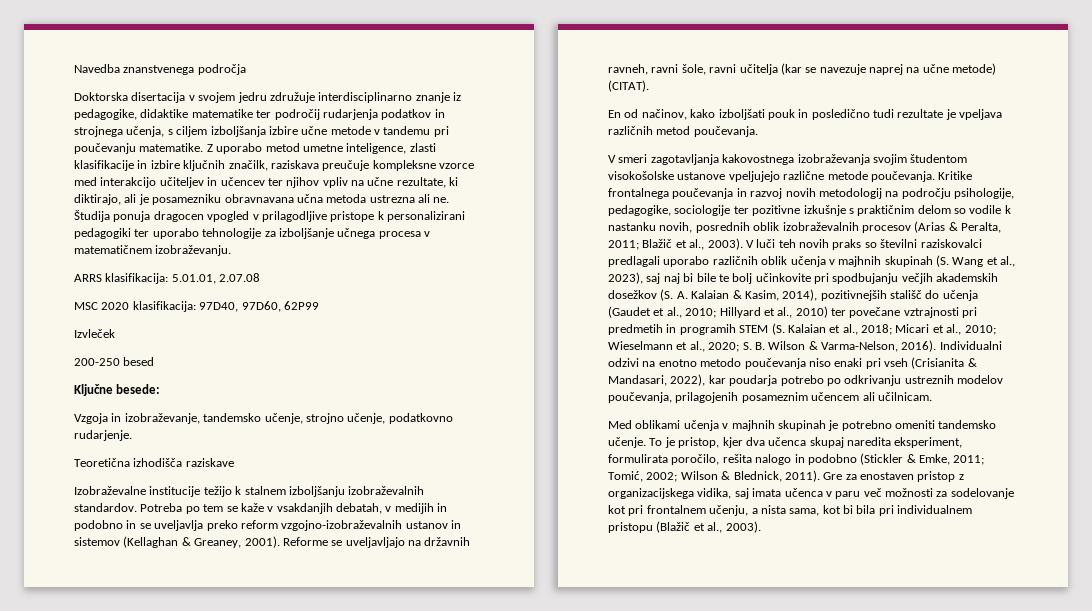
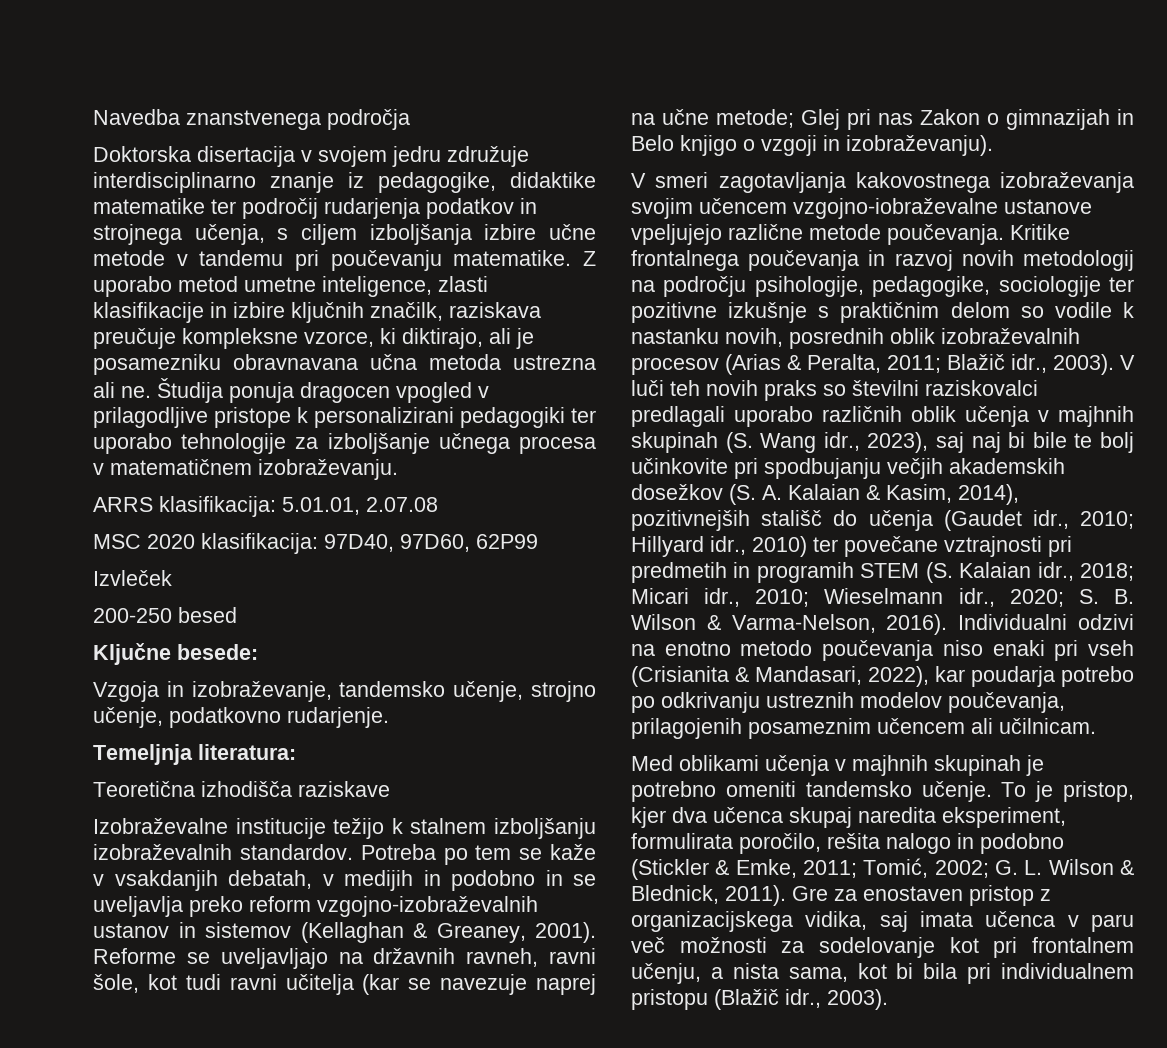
- Z uporabo metod umetne inteligence, zlasti klasifikacije in izbire ključnih značilk, raziskava preučuje kompleksne vzorce med interakcijo učiteljev in učencev ter njihov vpliv na učne rezultate, ki diktirajo, ali je posamezniku obravnavana učna metoda ustrezna ali ne.
+ Z uporabo metod umetne inteligence, zlasti klasifikacije in izbire ključnih značilk, raziskava preučuje kompleksne vzorce, ki diktirajo, ali je posamezniku obravnavana učna metoda ustrezna ali ne.
+ Temeljnja literatura:
- Reforme se uveljavljajo na državnih ravneh, ravni šole, ravni učitelja (kar se navezuje naprej na učne metode) (CITAT).
- En od načinov, kako izboljšati pouk in posledično tudi rezultate je vpeljava različnih metod poučevanja.
+ Reforme se uveljavljajo na državnih ravneh, ravni šole, kot tudi ravni učitelja (kar se navezuje naprej na učne metode; Glej pri nas Zakon o gimnazijah in Belo knjigo o vzgoji in izobraževanju).
- V smeri zagotavljanja kakovostnega izobraževanja svojim študentom visokošolske ustanove vpeljujejo različne metode poučevanja.
+ V smeri zagotavljanja kakovostnega izobraževanja svojim učencem vzgojno-iobraževalne ustanove vpeljujejo različne metode poučevanja.
- Kritike frontalnega poučevanja in razvoj novih metodologij na področju psihologije, pedagogike, sociologije ter pozitivne izkušnje s praktičnim delom so vodile k nastanku novih, posrednih oblik izobraževalnih procesov (Arias & Peralta, 2011; Blažič et al., 2003).
+ Kritike frontalnega poučevanja in razvoj novih metodologij na področju psihologije, pedagogike, sociologije ter pozitivne izkušnje s praktičnim delom so vodile k nastanku novih, posrednih oblik izobraževalnih procesov (Arias & Peralta, 2011; Blažič idr., 2003).
- V luči teh novih praks so številni raziskovalci predlagali uporabo različnih oblik učenja v majhnih skupinah (S. Wang et al., 2023), saj naj bi bile te bolj učinkovite pri spodbujanju večjih akademskih dosežkov (S. A. Kalaian & Kasim, 2014), pozitivnejših stališč do učenja (Gaudet et al., 2010; Hillyard et al., 2010) ter povečane vztrajnosti pri predmetih in programih STEM (S. Kalaian et al., 2018; Micari et al., 2010; Wieselmann et al., 2020; S. B. Wilson & Varma-Nelson, 2016).
+ V luči teh novih praks so številni raziskovalci predlagali uporabo različnih oblik učenja v majhnih skupinah (S. Wang idr., 2023), saj naj bi bile te bolj učinkovite pri spodbujanju večjih akademskih dosežkov (S. A. Kalaian & Kasim, 2014), pozitivnejših stališč do učenja (Gaudet idr., 2010; Hillyard idr., 2010) ter povečane vztrajnosti pri predmetih in programih STEM (S. Kalaian idr., 2018; Micari idr., 2010; Wieselmann idr., 2020; S. B. Wilson & Varma-Nelson, 2016).
- To je pristop, kjer dva učenca skupaj naredita eksperiment, formulirata poročilo, rešita nalogo in podobno (Stickler & Emke, 2011; Tomić, 2002; Wilson & Blednick, 2011).
+ To je pristop, kjer dva učenca skupaj naredita eksperiment, formulirata poročilo, rešita nalogo in podobno (Stickler & Emke, 2011; Tomić, 2002; G. L. Wilson & Blednick, 2011).
- Gre za enostaven pristop z organizacijskega vidika, saj imata učenca v paru več možnosti za sodelovanje kot pri frontalnem učenju, a nista sama, kot bi bila pri individualnem pristopu (Blažič et al., 2003).
+ Gre za enostaven pristop z organizacijskega vidika, saj imata učenca v paru več možnosti za sodelovanje kot pri frontalnem učenju, a nista sama, kot bi bila pri individualnem pristopu (Blažič idr., 2003).

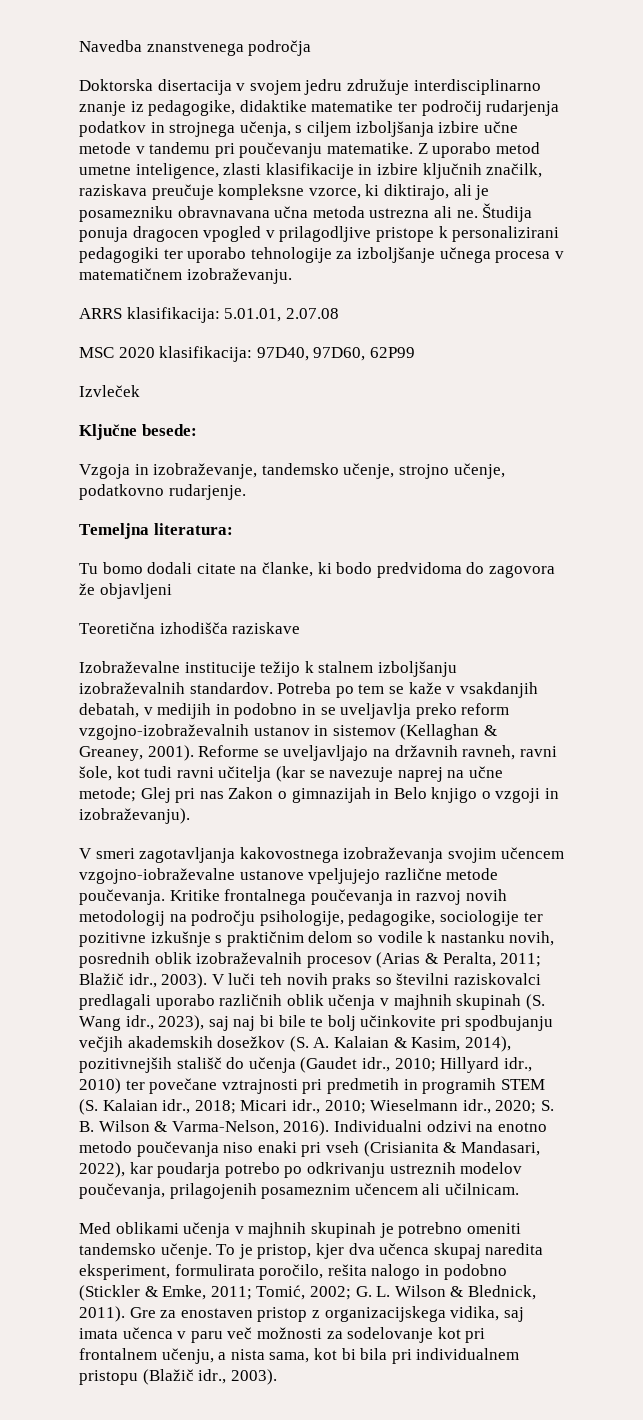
- 200-250 besed
- Temeljnja literatura:
+ Temeljna literatura:
+ Tu bomo dodali citate na članke, ki bodo predvidoma do zagovora že objavljeni

